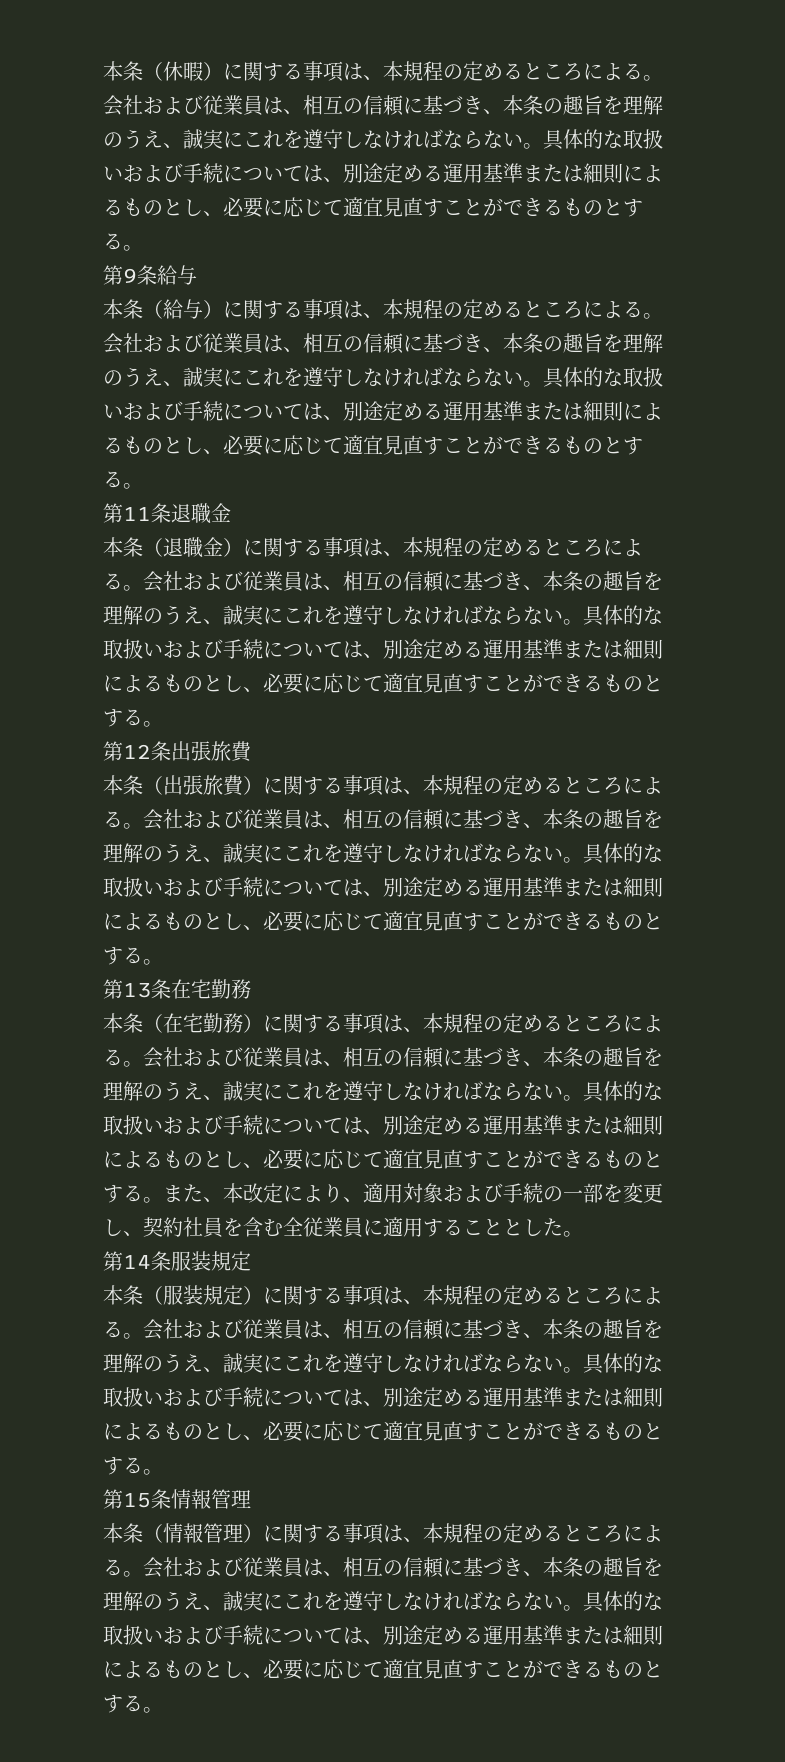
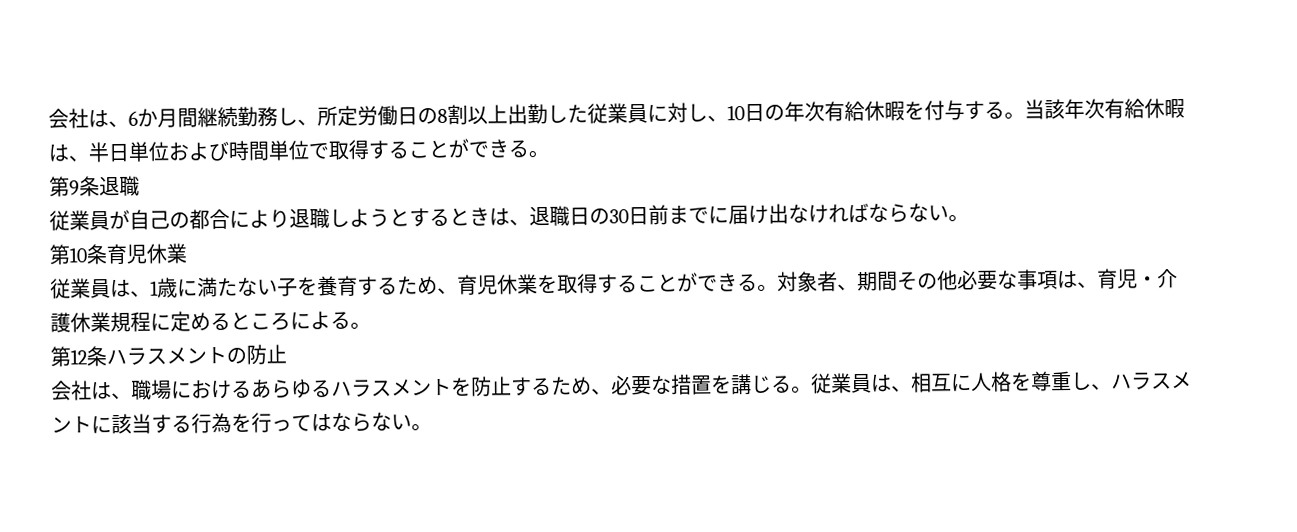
- 本条（休暇）に関する事項は、本規程の定めるところによる。会社および従業員は、相互の信頼に基づき、本条の趣旨を理解のうえ、誠実にこれを遵守しなければならない。具体的な取扱いおよび手続については、別途定める運用基準または細則によるものとし、必要に応じて適宜見直すことができるものとする。
- 第9条給与
- 本条（給与）に関する事項は、本規程の定めるところによる。会社および従業員は、相互の信頼に基づき、本条の趣旨を理解のうえ、誠実にこれを遵守しなければならない。具体的な取扱いおよび手続については、別途定める運用基準または細則によるものとし、必要に応じて適宜見直すことができるものとする。
- 第11条退職金
- 本条（退職金）に関する事項は、本規程の定めるところによる。会社および従業員は、相互の信頼に基づき、本条の趣旨を理解のうえ、誠実にこれを遵守しなければならない。具体的な取扱いおよび手続については、別途定める運用基準または細則によるものとし、必要に応じて適宜見直すことができるものとする。
- 第12条出張旅費
- 本条（出張旅費）に関する事項は、本規程の定めるところによる。会社および従業員は、相互の信頼に基づき、本条の趣旨を理解のうえ、誠実にこれを遵守しなければならない。具体的な取扱いおよび手続については、別途定める運用基準または細則によるものとし、必要に応じて適宜見直すことができるものとする。
- 第13条在宅勤務
- 本条（在宅勤務）に関する事項は、本規程の定めるところによる。会社および従業員は、相互の信頼に基づき、本条の趣旨を理解のうえ、誠実にこれを遵守しなければならない。具体的な取扱いおよび手続については、別途定める運用基準または細則によるものとし、必要に応じて適宜見直すことができるものとする。また、本改定により、適用対象および手続の一部を変更し、契約社員を含む全従業員に適用することとした。
- 第14条服装規定
- 本条（服装規定）に関する事項は、本規程の定めるところによる。会社および従業員は、相互の信頼に基づき、本条の趣旨を理解のうえ、誠実にこれを遵守しなければならない。具体的な取扱いおよび手続については、別途定める運用基準または細則によるものとし、必要に応じて適宜見直すことができるものとする。
- 第15条情報管理
- 本条（情報管理）に関する事項は、本規程の定めるところによる。会社および従業員は、相互の信頼に基づき、本条の趣旨を理解のうえ、誠実にこれを遵守しなければならない。具体的な取扱いおよび手続については、別途定める運用基準または細則によるものとし、必要に応じて適宜見直すことができるものとする。
+ 会社は、6か月間継続勤務し、所定労働日の8割以上出勤した従業員に対し、10日の年次有給休暇を付与する。当該年次有給休暇は、半日単位および時間単位で取得することができる。
+ 第9条退職
+ 従業員が自己の都合により退職しようとするときは、退職日の30日前までに届け出なければならない。
+ 第10条育児休業
+ 従業員は、1歳に満たない子を養育するため、育児休業を取得することができる。対象者、期間その他必要な事項は、育児・介護休業規程に定めるところによる。
+ 第12条ハラスメントの防止
+ 会社は、職場におけるあらゆるハラスメントを防止するため、必要な措置を講じる。従業員は、相互に人格を尊重し、ハラスメントに該当する行為を行ってはならない。

